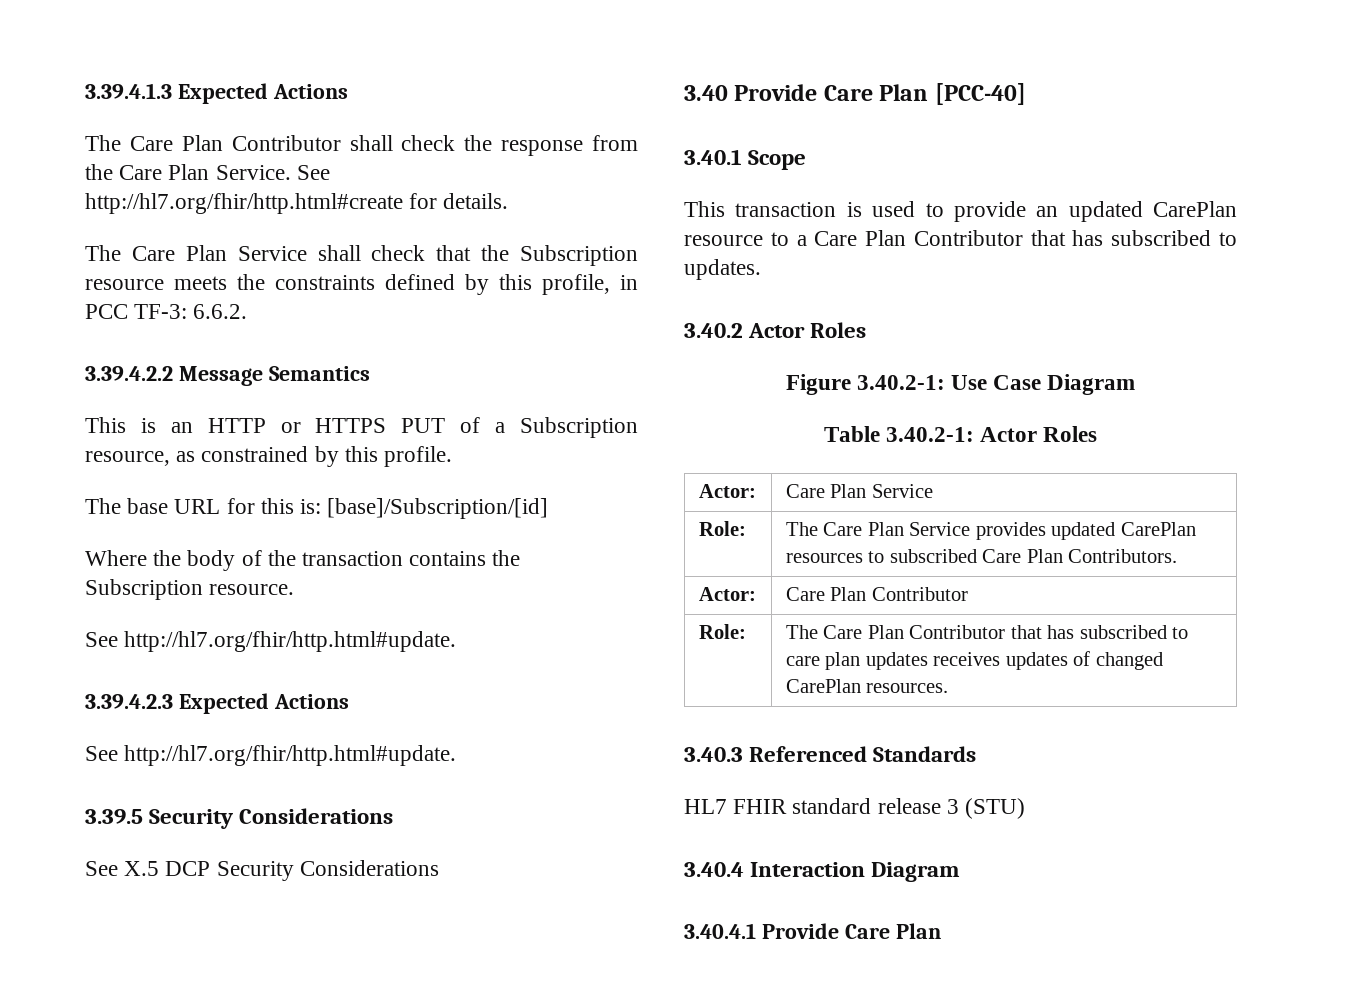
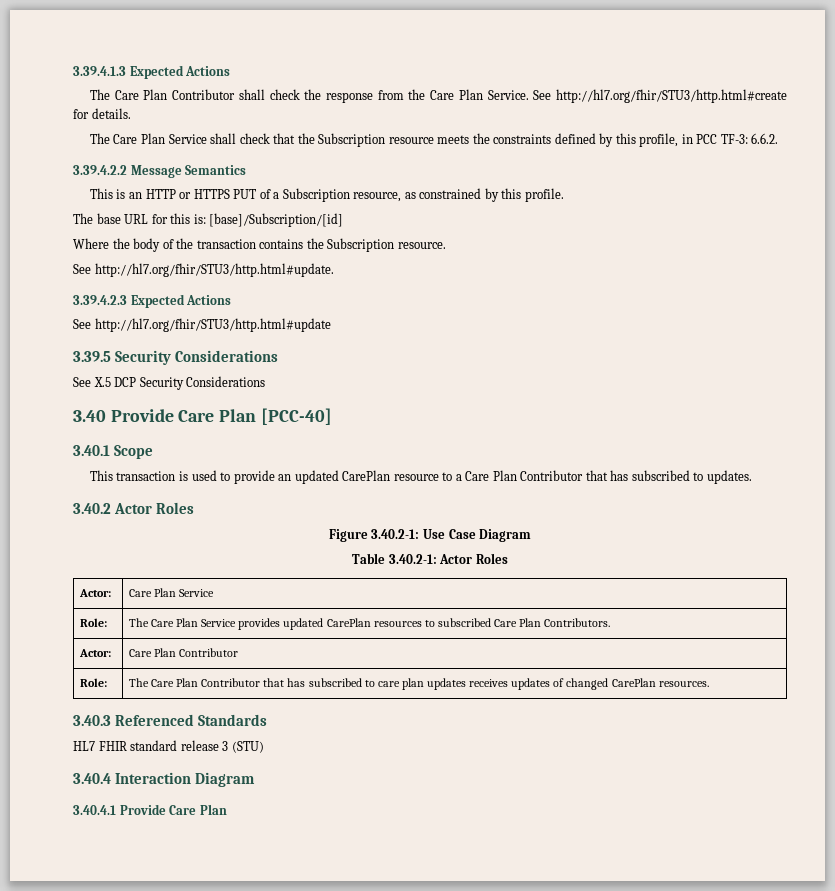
- See http://hl7.org/fhir/http.html#create for details.
+ See http://hl7.org/fhir/STU3/http.html#create for details.
  Where the body of the transaction contains the Subscription resource.
- See http://hl7.org/fhir/http.html#update.
+ See http://hl7.org/fhir/STU3/http.html#update.
  3.39.4.2.3 Expected Actions
- See http://hl7.org/fhir/http.html#update.
+ See http://hl7.org/fhir/STU3/http.html#update

